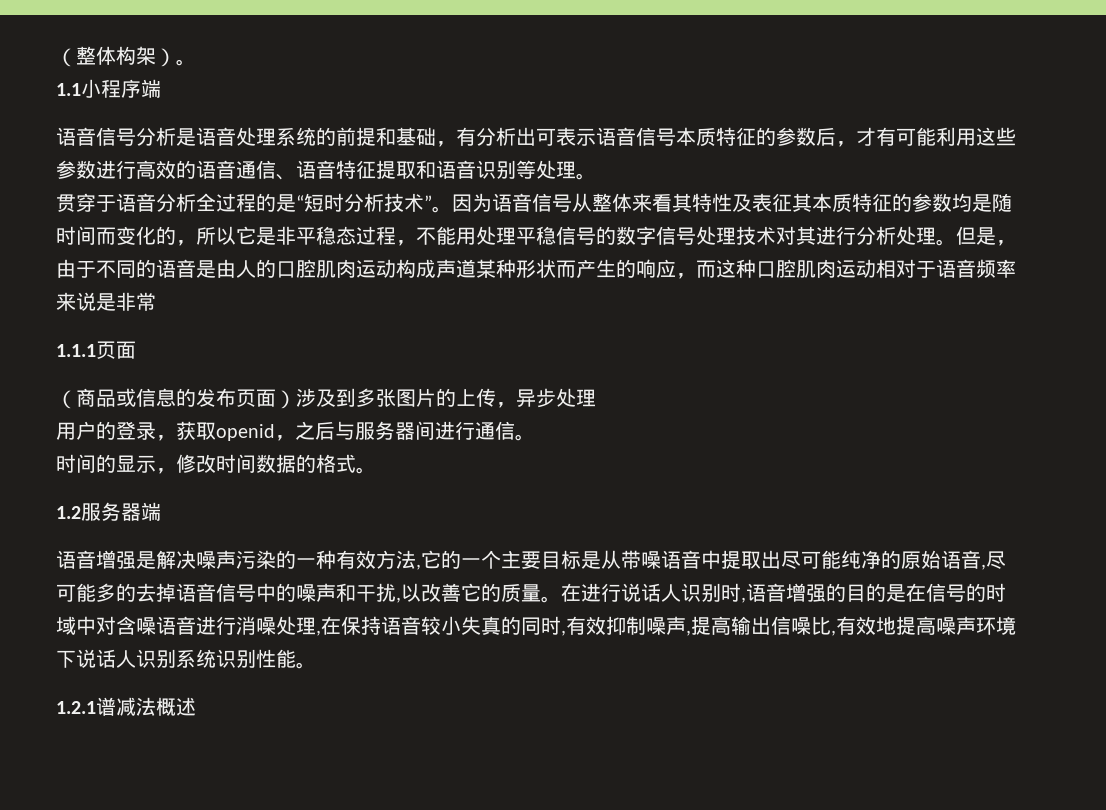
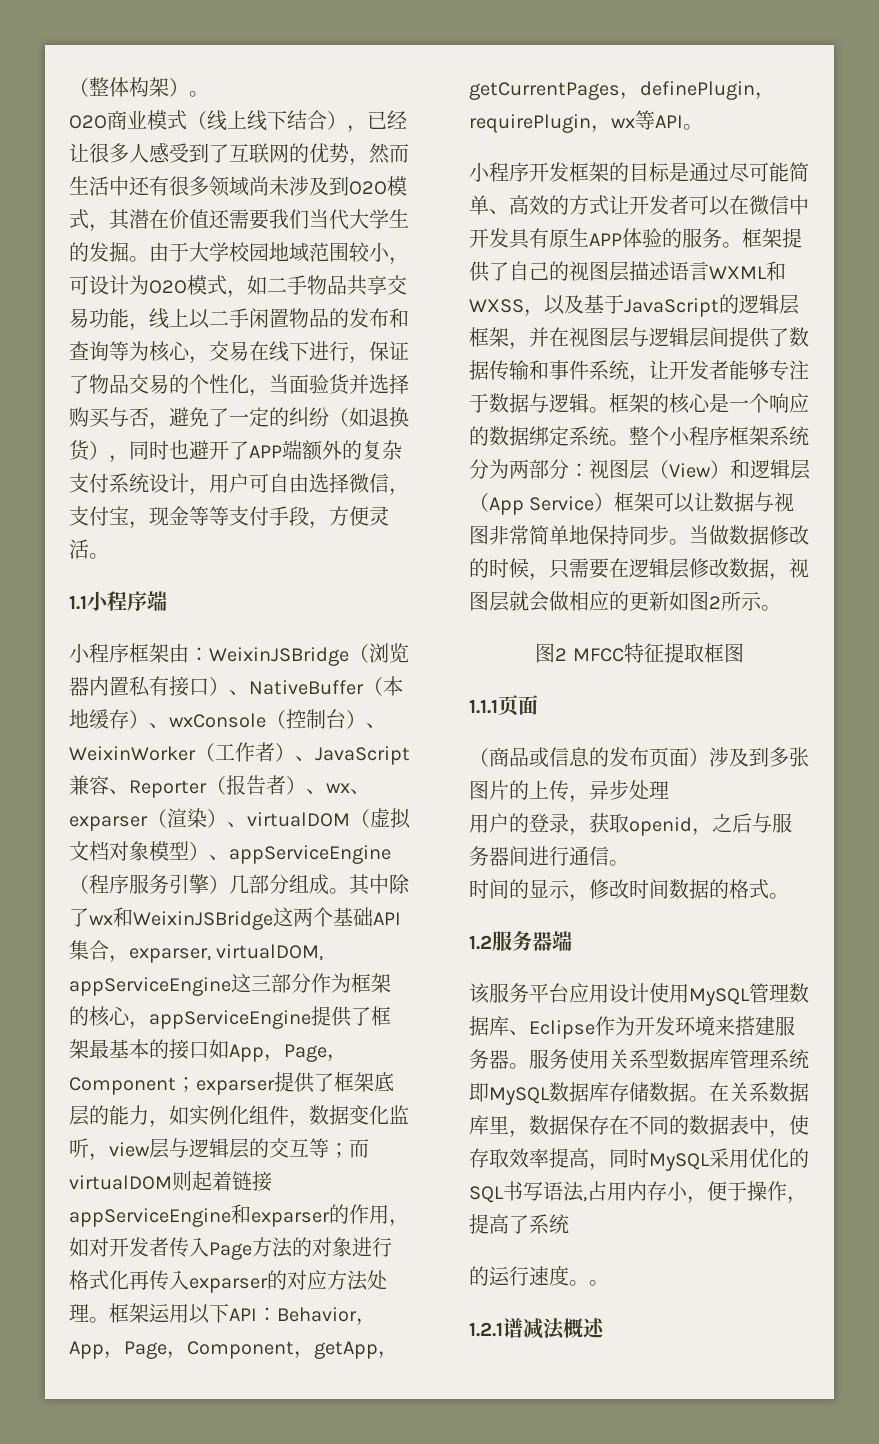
+ O2O商业模式（线上线下结合），已经让很多人感受到了互联网的优势，然而生活中还有很多领域尚未涉及到O2O模式，其潜在价值还需要我们当代大学生的发掘。由于大学校园地域范围较小，可设计为O2O模式，如二手物品共享交易功能，线上以二手闲置物品的发布和查询等为核心，交易在线下进行，保证了物品交易的个性化，当面验货并选择购买与否，避免了一定的纠纷（如退换货），同时也避开了APP端额外的复杂支付系统设计，用户可自由选择微信，支付宝，现金等等支付手段，方便灵活。
  1.1小程序端
- 语音信号分析是语音处理系统的前提和基础，有分析出可表示语音信号本质特征的参数后，才有可能利用这些参数进行高效的语音通信、语音特征提取和语音识别等处理。
- 贯穿于语音分析全过程的是“短时分析技术”。因为语音信号从整体来看其特性及表征其本质特征的参数均是随时间而变化的，所以它是非平稳态过程，不能用处理平稳信号的数字信号处理技术对其进行分析处理。但是，由于不同的语音是由人的口腔肌肉运动构成声道某种形状而产生的响应，而这种口腔肌肉运动相对于语音频率来说是非常
+ 小程序框架由：WeixinJSBridge（浏览器内置私有接口）、NativeBuffer（本地缓存）、wxConsole（控制台）、WeixinWorker（工作者）、JavaScript兼容、Reporter（报告者）、wx、exparser（渲染）、virtualDOM（虚拟文档对象模型）、appServiceEngine（程序服务引擎）几部分组成。其中除了wx和WeixinJSBridge这两个基础API集合，exparser, virtualDOM, appServiceEngine这三部分作为框架的核心，appServiceEngine提供了框架最基本的接口如App，Page，Component；exparser提供了框架底层的能力，如实例化组件，数据变化监听，view层与逻辑层的交互等；而virtualDOM则起着链接appServiceEngine和exparser的作用，如对开发者传入Page方法的对象进行格式化再传入exparser的对应方法处理。框架运用以下API：Behavior，App，Page，Component，getApp，getCurrentPages，definePlugin，requirePlugin，wx等API。
+ 小程序开发框架的目标是通过尽可能简单、高效的方式让开发者可以在微信中开发具有原生APP体验的服务。框架提供了自己的视图层描述语言WXML和WXSS，以及基于JavaScript的逻辑层框架，并在视图层与逻辑层间提供了数据传输和事件系统，让开发者能够专注于数据与逻辑。框架的核心是一个响应的数据绑定系统。整个小程序框架系统分为两部分：视图层（View）和逻辑层（App Service）框架可以让数据与视图非常简单地保持同步。当做数据修改的时候，只需要在逻辑层修改数据，视图层就会做相应的更新如图2所示。
+ 图2 MFCC特征提取框图
- 语音增强是解决噪声污染的一种有效方法,它的一个主要目标是从带噪语音中提取出尽可能纯净的原始语音,尽可能多的去掉语音信号中的噪声和干扰,以改善它的质量。在进行说话人识别时,语音增强的目的是在信号的时域中对含噪语音进行消噪处理,在保持语音较小失真的同时,有效抑制噪声,提高输出信噪比,有效地提高噪声环境下说话人识别系统识别性能。
+ 该服务平台应用设计使用MySQL管理数据库、Eclipse作为开发环境来搭建服务器。服务使用关系型数据库管理系统即MySQL数据库存储数据。在关系数据库里，数据保存在不同的数据表中，使存取效率提高，同时MySQL采用优化的SQL书写语法,占用内存小，便于操作，提高了系统
+ 的运行速度。。

